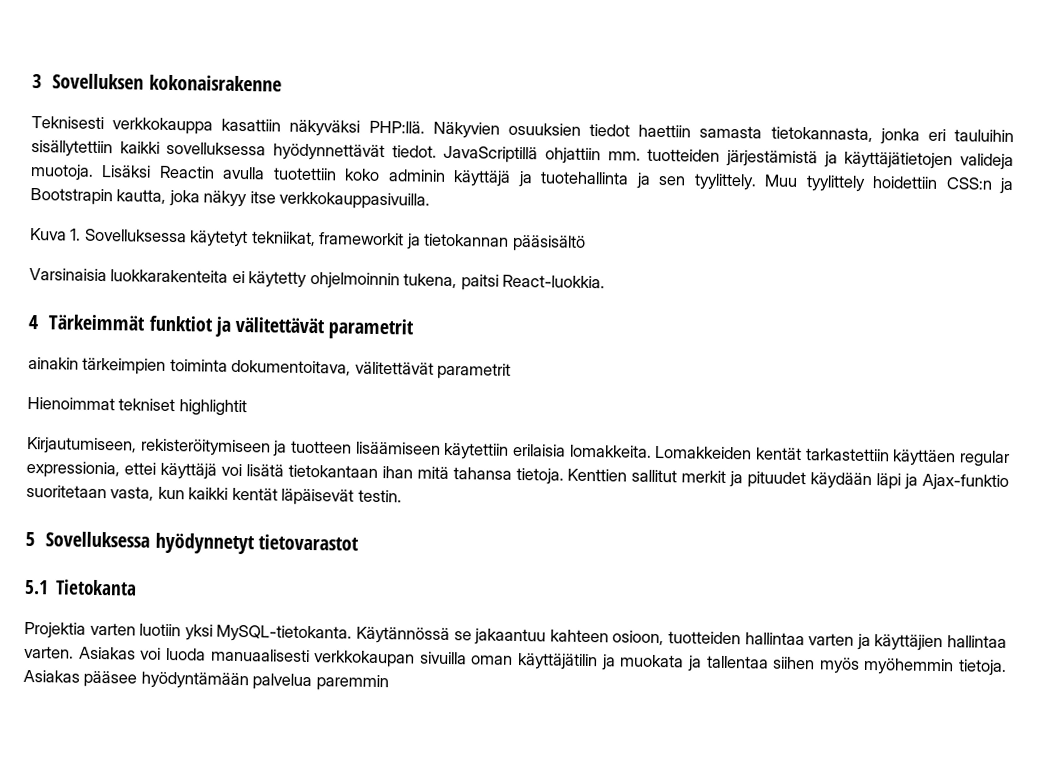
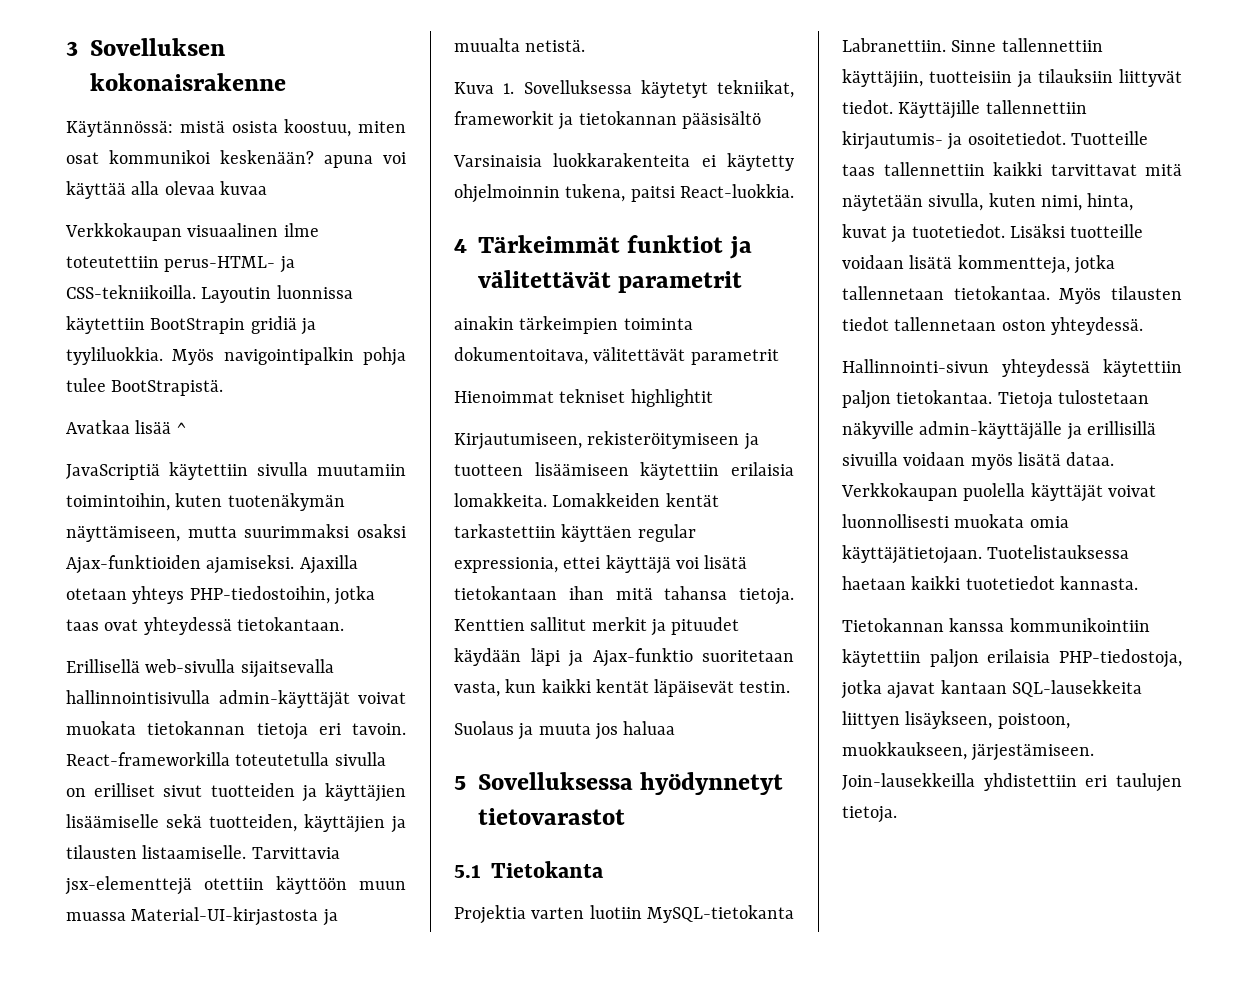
- Teknisesti verkkokauppa kasattiin näkyväksi PHP:llä. Näkyvien osuuksien tiedot haettiin samasta tietokannasta, jonka eri tauluihin sisällytettiin kaikki sovelluksessa hyödynnettävät tiedot. JavaScriptillä ohjattiin mm. tuotteiden järjestämistä ja käyttäjätietojen valideja muotoja. Lisäksi Reactin avulla tuotettiin koko adminin käyttäjä ja tuotehallinta ja sen tyylittely. Muu tyylittely hoidettiin CSS:n ja Bootstrapin kautta, joka näkyy itse verkkokauppasivuilla.
+ Käytännössä: mistä osista koostuu, miten osat kommunikoi keskenään? apuna voi käyttää alla olevaa kuvaa
+ Verkkokaupan visuaalinen ilme toteutettiin perus-HTML- ja CSS-tekniikoilla. Layoutin luonnissa käytettiin BootStrapin gridiä ja tyyliluokkia. Myös navigointipalkin pohja tulee BootStrapistä.
+ Avatkaa lisää ^
+ JavaScriptiä käytettiin sivulla muutamiin toimintoihin, kuten tuotenäkymän näyttämiseen, mutta suurimmaksi osaksi Ajax-funktioiden ajamiseksi. Ajaxilla otetaan yhteys PHP-tiedostoihin, jotka taas ovat yhteydessä tietokantaan.
+ Erillisellä web-sivulla sijaitsevalla hallinnointisivulla admin-käyttäjät voivat muokata tietokannan tietoja eri tavoin. React-frameworkilla toteutetulla sivulla on erilliset sivut tuotteiden ja käyttäjien lisäämiselle sekä tuotteiden, käyttäjien ja tilausten listaamiselle. Tarvittavia jsx-elementtejä otettiin käyttöön muun muassa Material-UI-kirjastosta ja muualta netistä.
+ Suolaus ja muuta jos haluaa
- Projektia varten luotiin yksi MySQL-tietokanta. Käytännössä se jakaantuu kahteen osioon, tuotteiden hallintaa varten ja käyttäjien hallintaa varten. Asiakas voi luoda manuaalisesti verkkokaupan sivuilla oman käyttäjätilin ja muokata ja tallentaa siihen myös myöhemmin tietoja. Asiakas pääsee hyödyntämään palvelua paremmin
+ Projektia varten luotiin MySQL-tietokanta Labranettiin. Sinne tallennettiin käyttäjiin, tuotteisiin ja tilauksiin liittyvät tiedot. Käyttäjille tallennettiin kirjautumis- ja osoitetiedot. Tuotteille taas tallennettiin kaikki tarvittavat mitä näytetään sivulla, kuten nimi, hinta, kuvat ja tuotetiedot. Lisäksi tuotteille voidaan lisätä kommentteja, jotka tallennetaan tietokantaa. Myös tilausten tiedot tallennetaan oston yhteydessä.
+ Hallinnointi-sivun yhteydessä käytettiin paljon tietokantaa. Tietoja tulostetaan näkyville admin-käyttäjälle ja erillisillä sivuilla voidaan myös lisätä dataa. Verkkokaupan puolella käyttäjät voivat luonnollisesti muokata omia käyttäjätietojaan. Tuotelistauksessa haetaan kaikki tuotetiedot kannasta.
+ Tietokannan kanssa kommunikointiin käytettiin paljon erilaisia PHP-tiedostoja, jotka ajavat kantaan SQL-lausekkeita liittyen lisäykseen, poistoon, muokkaukseen, järjestämiseen. Join-lausekkeilla yhdistettiin eri taulujen tietoja.

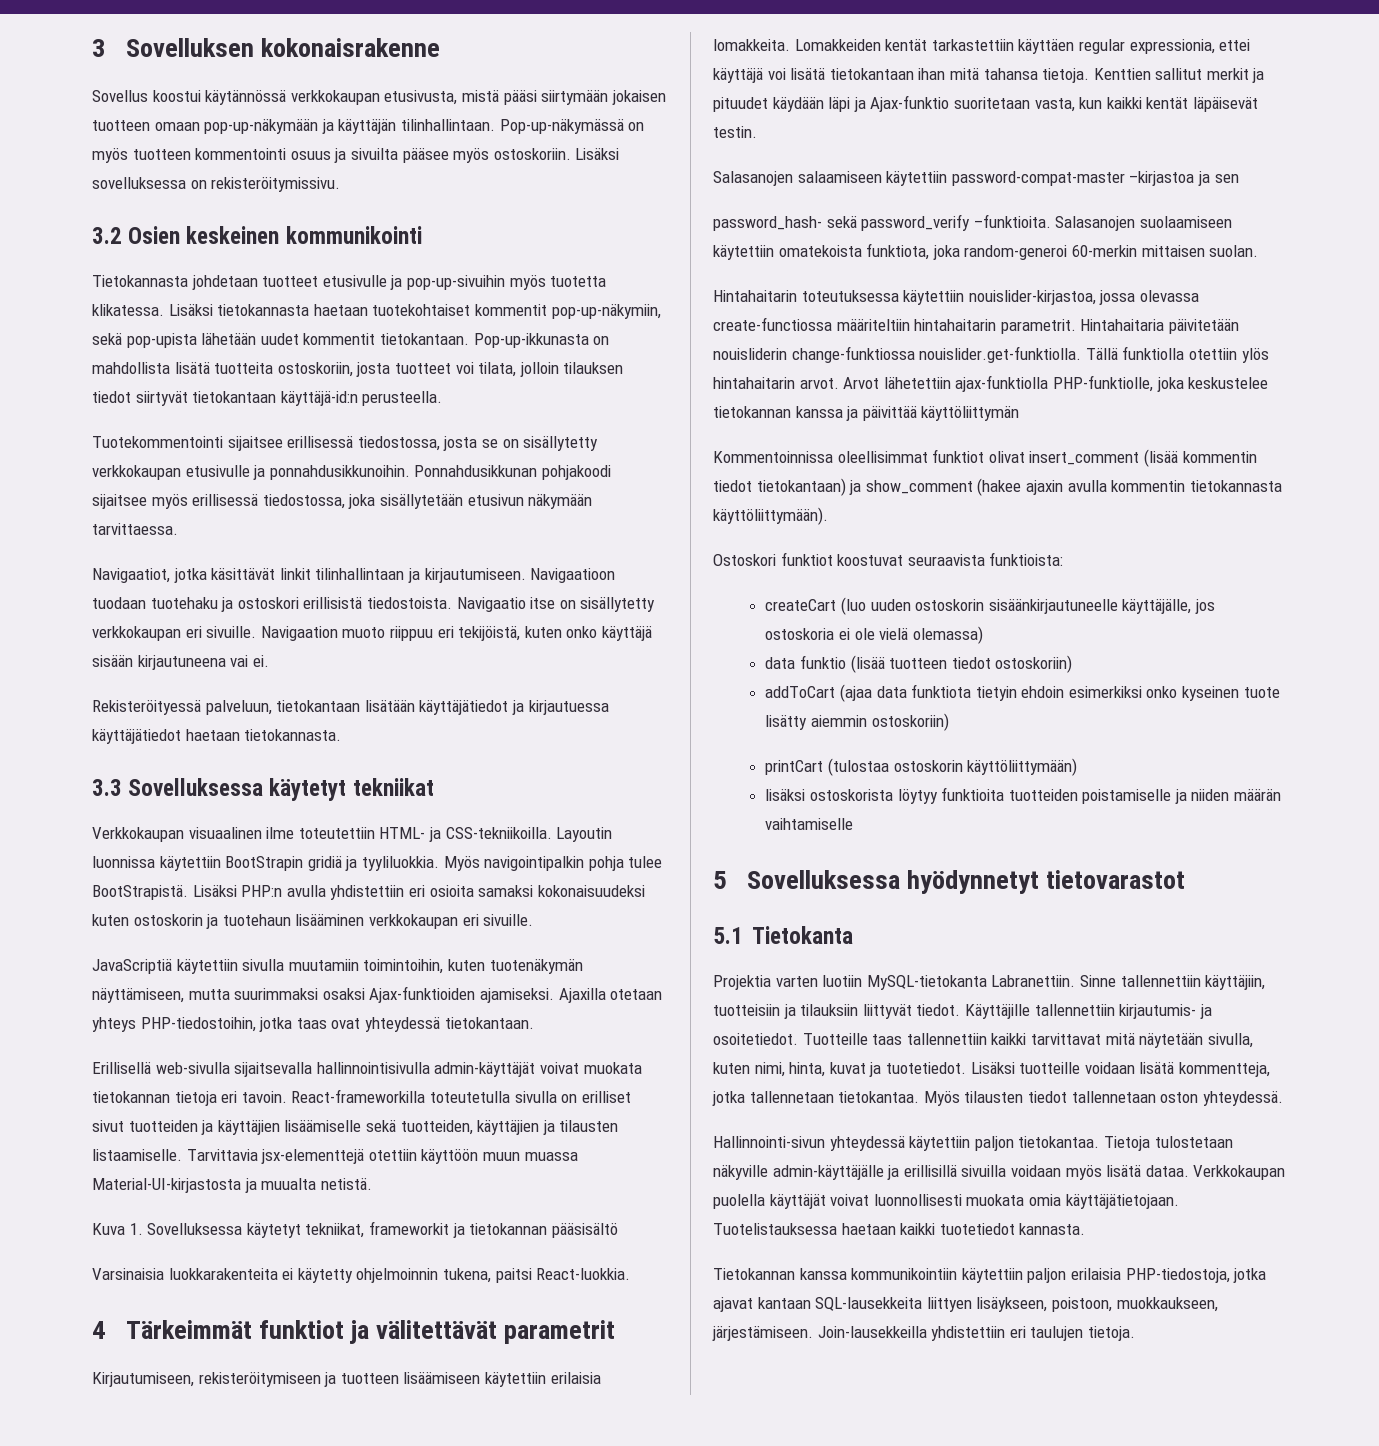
- Käytännössä: mistä osista koostuu, miten osat kommunikoi keskenään? apuna voi käyttää alla olevaa kuvaa
+ Sovellus koostui käytännössä verkkokaupan etusivusta, mistä pääsi siirtymään jokaisen tuotteen omaan pop-up-näkymään ja käyttäjän tilinhallintaan. Pop-up-näkymässä on myös tuotteen kommentointi osuus ja sivuilta pääsee myös ostoskoriin. Lisäksi sovelluksessa on rekisteröitymissivu.
+ 3.2 Osien keskeinen kommunikointi
+ Tietokannasta johdetaan tuotteet etusivulle ja pop-up-sivuihin myös tuotetta klikatessa. Lisäksi tietokannasta haetaan tuotekohtaiset kommentit pop-up-näkymiin, sekä pop-upista lähetään uudet kommentit tietokantaan. Pop-up-ikkunasta on mahdollista lisätä tuotteita ostoskoriin, josta tuotteet voi tilata, jolloin tilauksen tiedot siirtyvät tietokantaan käyttäjä-id:n perusteella.
+ Tuotekommentointi sijaitsee erillisessä tiedostossa, josta se on sisällytetty verkkokaupan etusivulle ja ponnahdusikkunoihin. Ponnahdusikkunan pohjakoodi sijaitsee myös erillisessä tiedostossa, joka sisällytetään etusivun näkymään tarvittaessa.
+ Navigaatiot, jotka käsittävät linkit tilinhallintaan ja kirjautumiseen. Navigaatioon tuodaan tuotehaku ja ostoskori erillisistä tiedostoista. Navigaatio itse on sisällytetty verkkokaupan eri sivuille. Navigaation muoto riippuu eri tekijöistä, kuten onko käyttäjä sisään kirjautuneena vai ei.
+ Rekisteröityessä palveluun, tietokantaan lisätään käyttäjätiedot ja kirjautuessa käyttäjätiedot haetaan tietokannasta.
+ 3.3 Sovelluksessa käytetyt tekniikat
- Verkkokaupan visuaalinen ilme toteutettiin perus-HTML- ja CSS-tekniikoilla.
+ Verkkokaupan visuaalinen ilme toteutettiin HTML- ja CSS-tekniikoilla.
- Myös navigointipalkin pohja tulee BootStrapistä.
- Avatkaa lisää ^
+ Myös navigointipalkin pohja tulee BootStrapistä. Lisäksi PHP:n avulla yhdistettiin eri osioita samaksi kokonaisuudeksi kuten ostoskorin ja tuotehaun lisääminen verkkokaupan eri sivuille.
- ainakin tärkeimpien toiminta dokumentoitava, välitettävät parametrit
- Hienoimmat tekniset highlightit
- Suolaus ja muuta jos haluaa
+ Salasanojen salaamiseen käytettiin password-compat-master –kirjastoa ja sen
+ password_hash- sekä password_verify –funktioita. Salasanojen suolaamiseen käytettiin omatekoista funktiota, joka random-generoi 60-merkin mittaisen suolan.
+ Hintahaitarin toteutuksessa käytettiin nouislider-kirjastoa, jossa olevassa create-functiossa määriteltiin hintahaitarin parametrit. Hintahaitaria päivitetään nouisliderin change-funktiossa nouislider.get-funktiolla. Tällä funktiolla otettiin ylös hintahaitarin arvot. Arvot lähetettiin ajax-funktiolla PHP-funktiolle, joka keskustelee tietokannan kanssa ja päivittää käyttöliittymän
+ Kommentoinnissa oleellisimmat funktiot olivat insert_comment (lisää kommentin tiedot tietokantaan) ja show_comment (hakee ajaxin avulla kommentin tietokannasta käyttöliittymään).
+ Ostoskori funktiot koostuvat seuraavista funktioista:
+ createCart (luo uuden ostoskorin sisäänkirjautuneelle käyttäjälle, jos ostoskoria ei ole vielä olemassa)
+ data funktio (lisää tuotteen tiedot ostoskoriin)
+ addToCart (ajaa data funktiota tietyin ehdoin esimerkiksi onko kyseinen tuote lisätty aiemmin ostoskoriin)
+ printCart (tulostaa ostoskorin käyttöliittymään)
+ lisäksi ostoskorista löytyy funktioita tuotteiden poistamiselle ja niiden määrän vaihtamiselle

